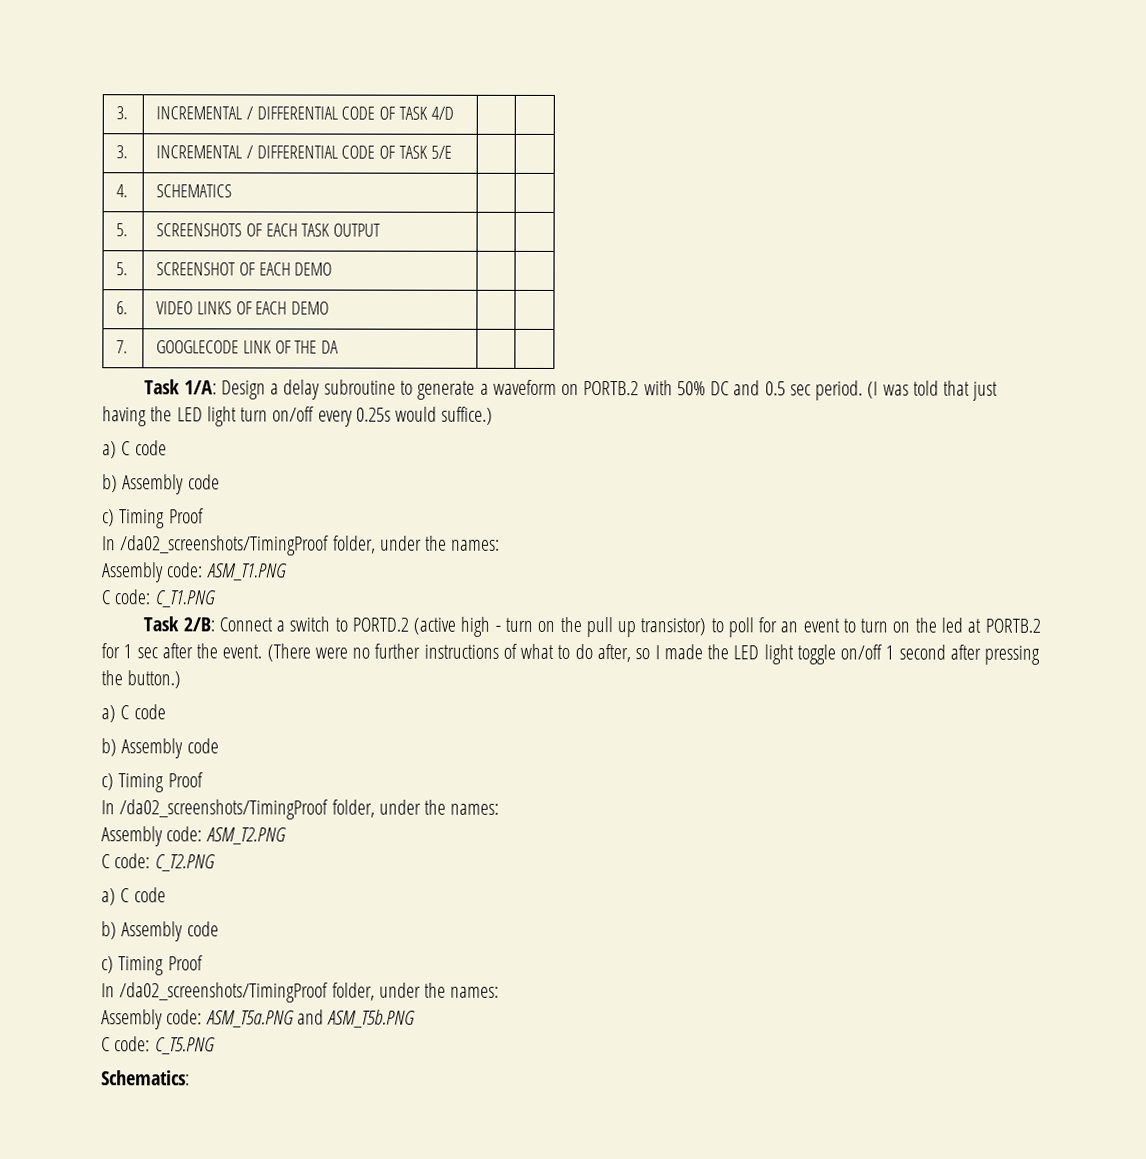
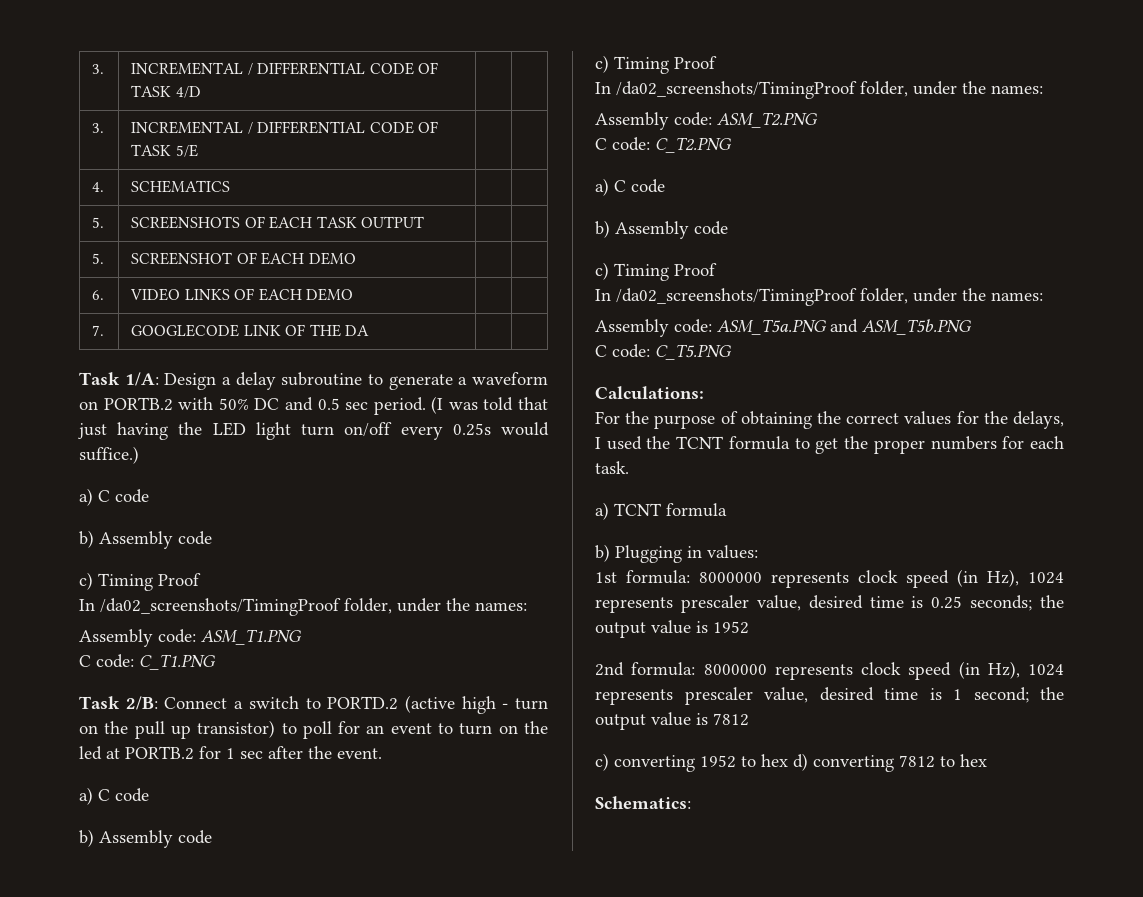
- (There were no further instructions of what to do after, so I made the LED light toggle on/off 1 second after pressing the button.)
+ Calculations:
+ For the purpose of obtaining the correct values for the delays, I used the TCNT formula to get the proper numbers for each task.
+ a) TCNT formula
+ b) Plugging in values:
+ 1st formula: 8000000 represents clock speed (in Hz), 1024 represents prescaler value, desired time is 0.25 seconds; the output value is 1952
+ 2nd formula: 8000000 represents clock speed (in Hz), 1024 represents prescaler value, desired time is 1 second; the output value is 7812
+ c) converting 1952 to hex d) converting 7812 to hex

